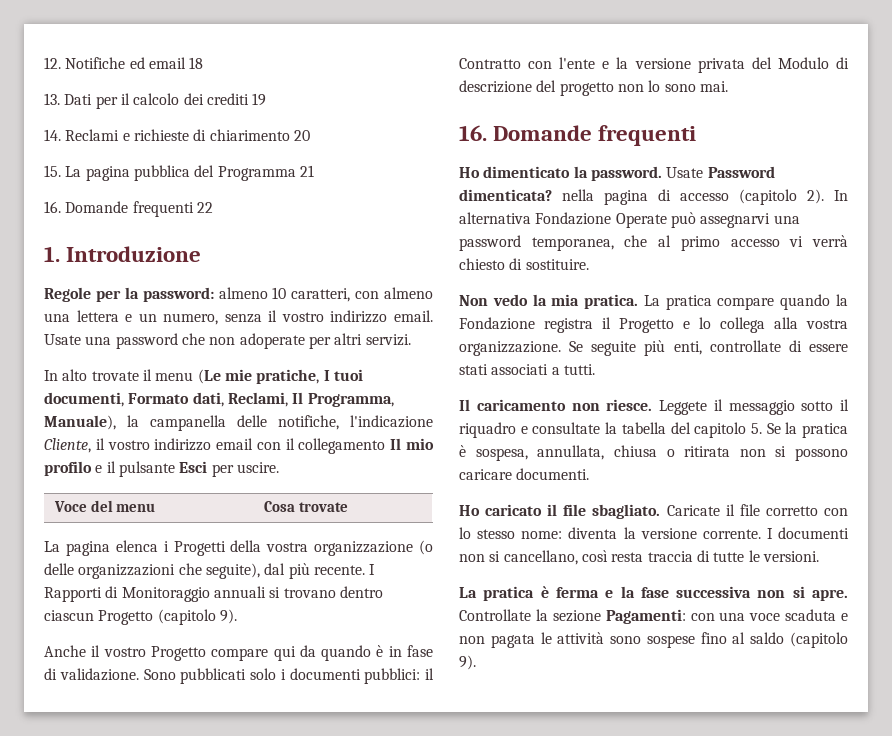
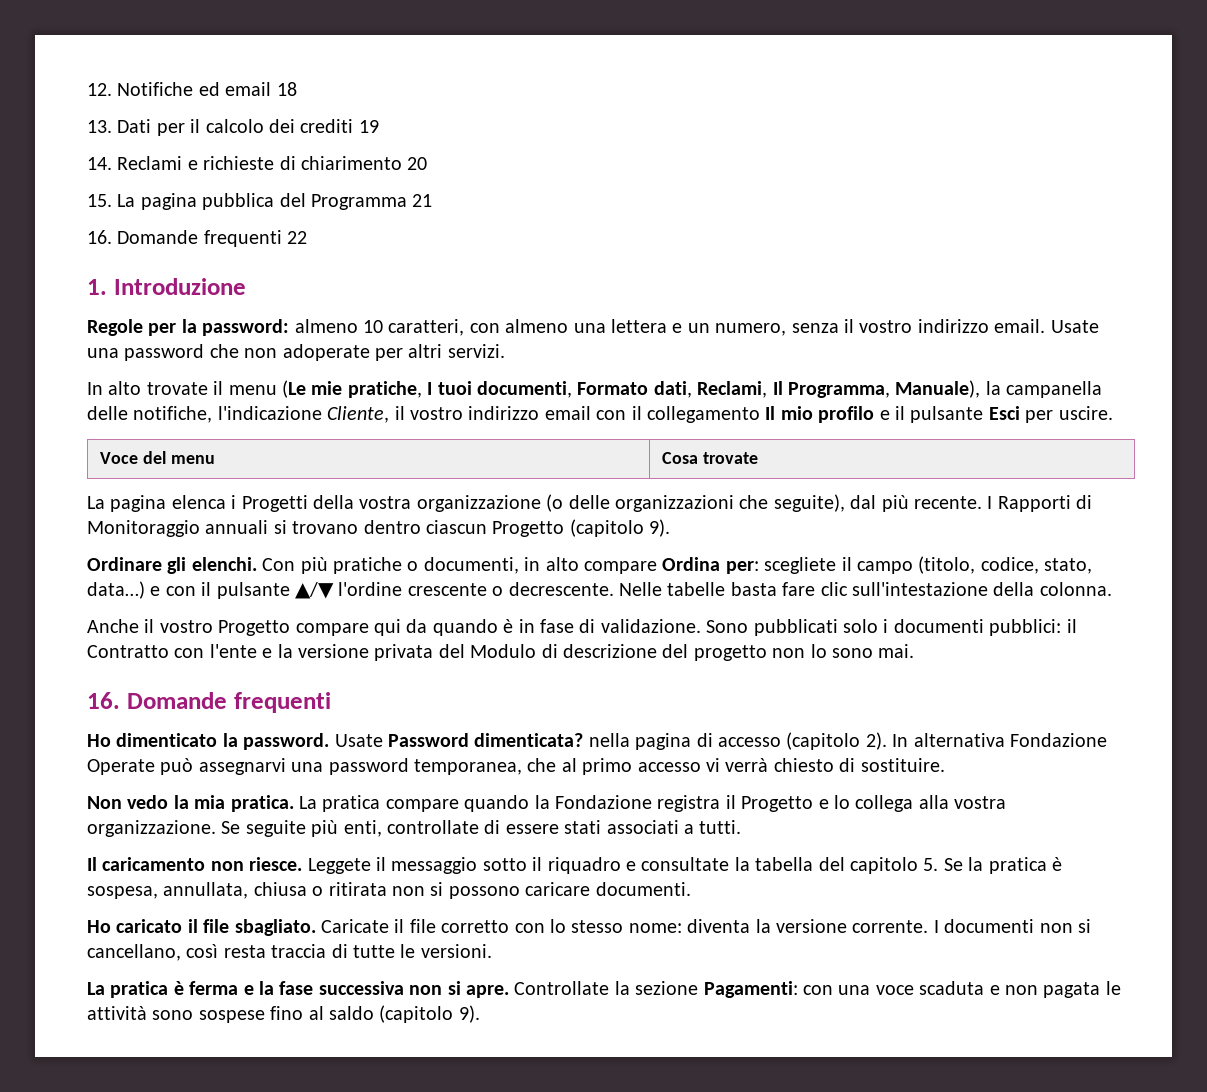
+ Ordinare gli elenchi. Con più pratiche o documenti, in alto compare Ordina per: scegliete il campo (titolo, codice, stato, data…) e con il pulsante ▲/▼ l'ordine crescente o decrescente. Nelle tabelle basta fare clic sull'intestazione della colonna.

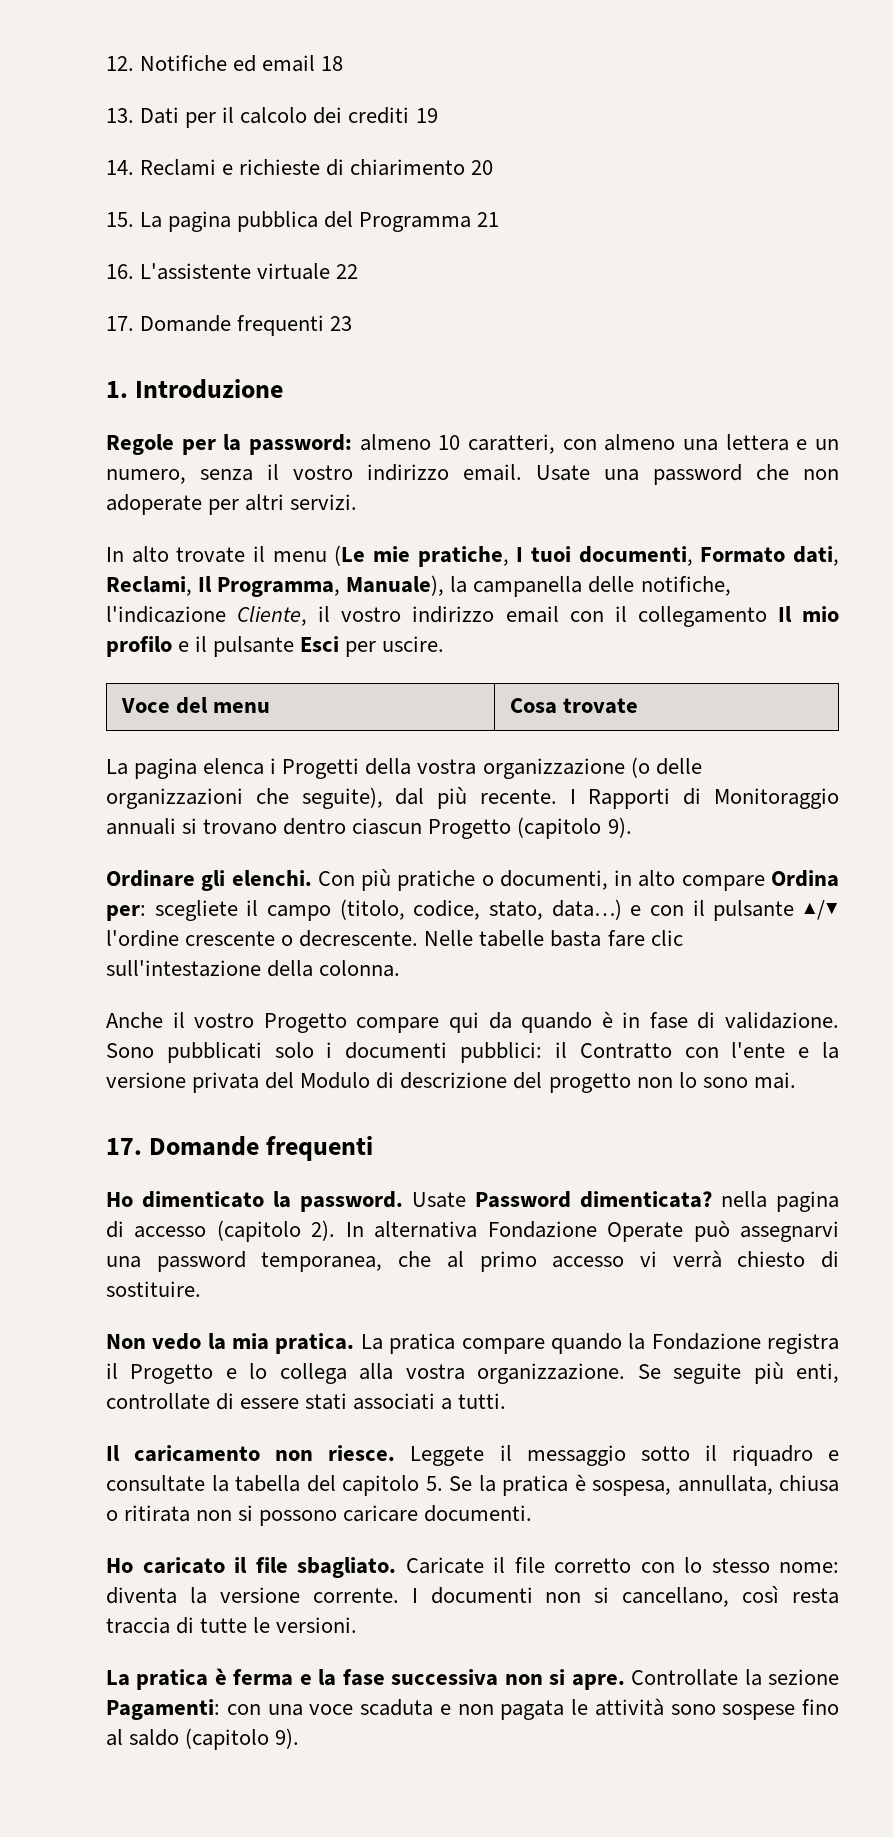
- 16. Domande frequenti 22
+ 16. L'assistente virtuale 22
+ 17. Domande frequenti 23
  Sono pubblicati solo i documenti pubblici: il Contratto con l'ente e la versione privata del Modulo di descrizione del progetto non lo sono mai.
- 16. Domande frequenti
+ 17. Domande frequenti

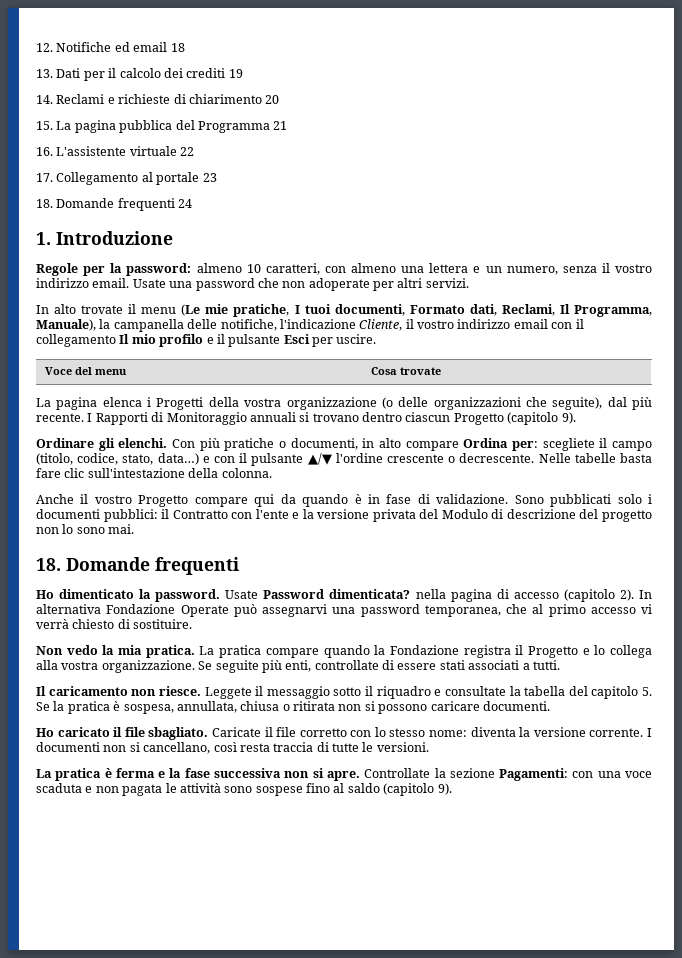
- 17. Domande frequenti 23
+ 17. Collegamento al portale 23
+ 18. Domande frequenti 24
  Sono pubblicati solo i documenti pubblici: il Contratto con l'ente e la versione privata del Modulo di descrizione del progetto non lo sono mai.
- 17. Domande frequenti
+ 18. Domande frequenti

